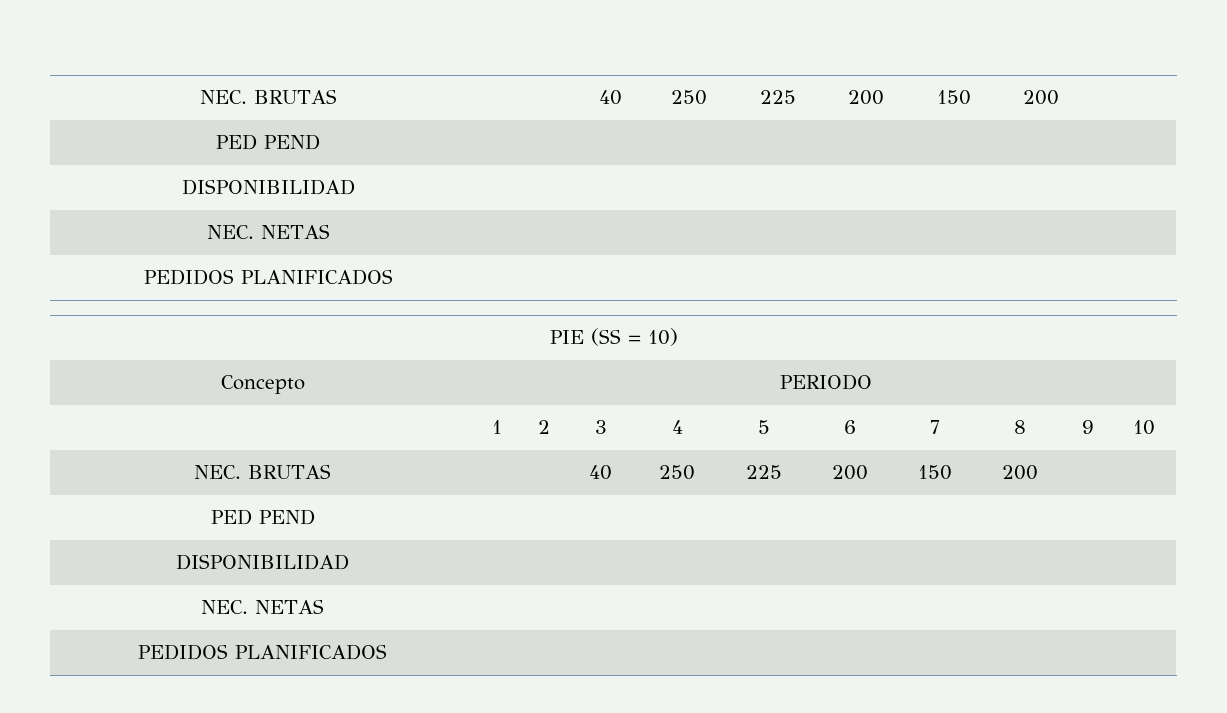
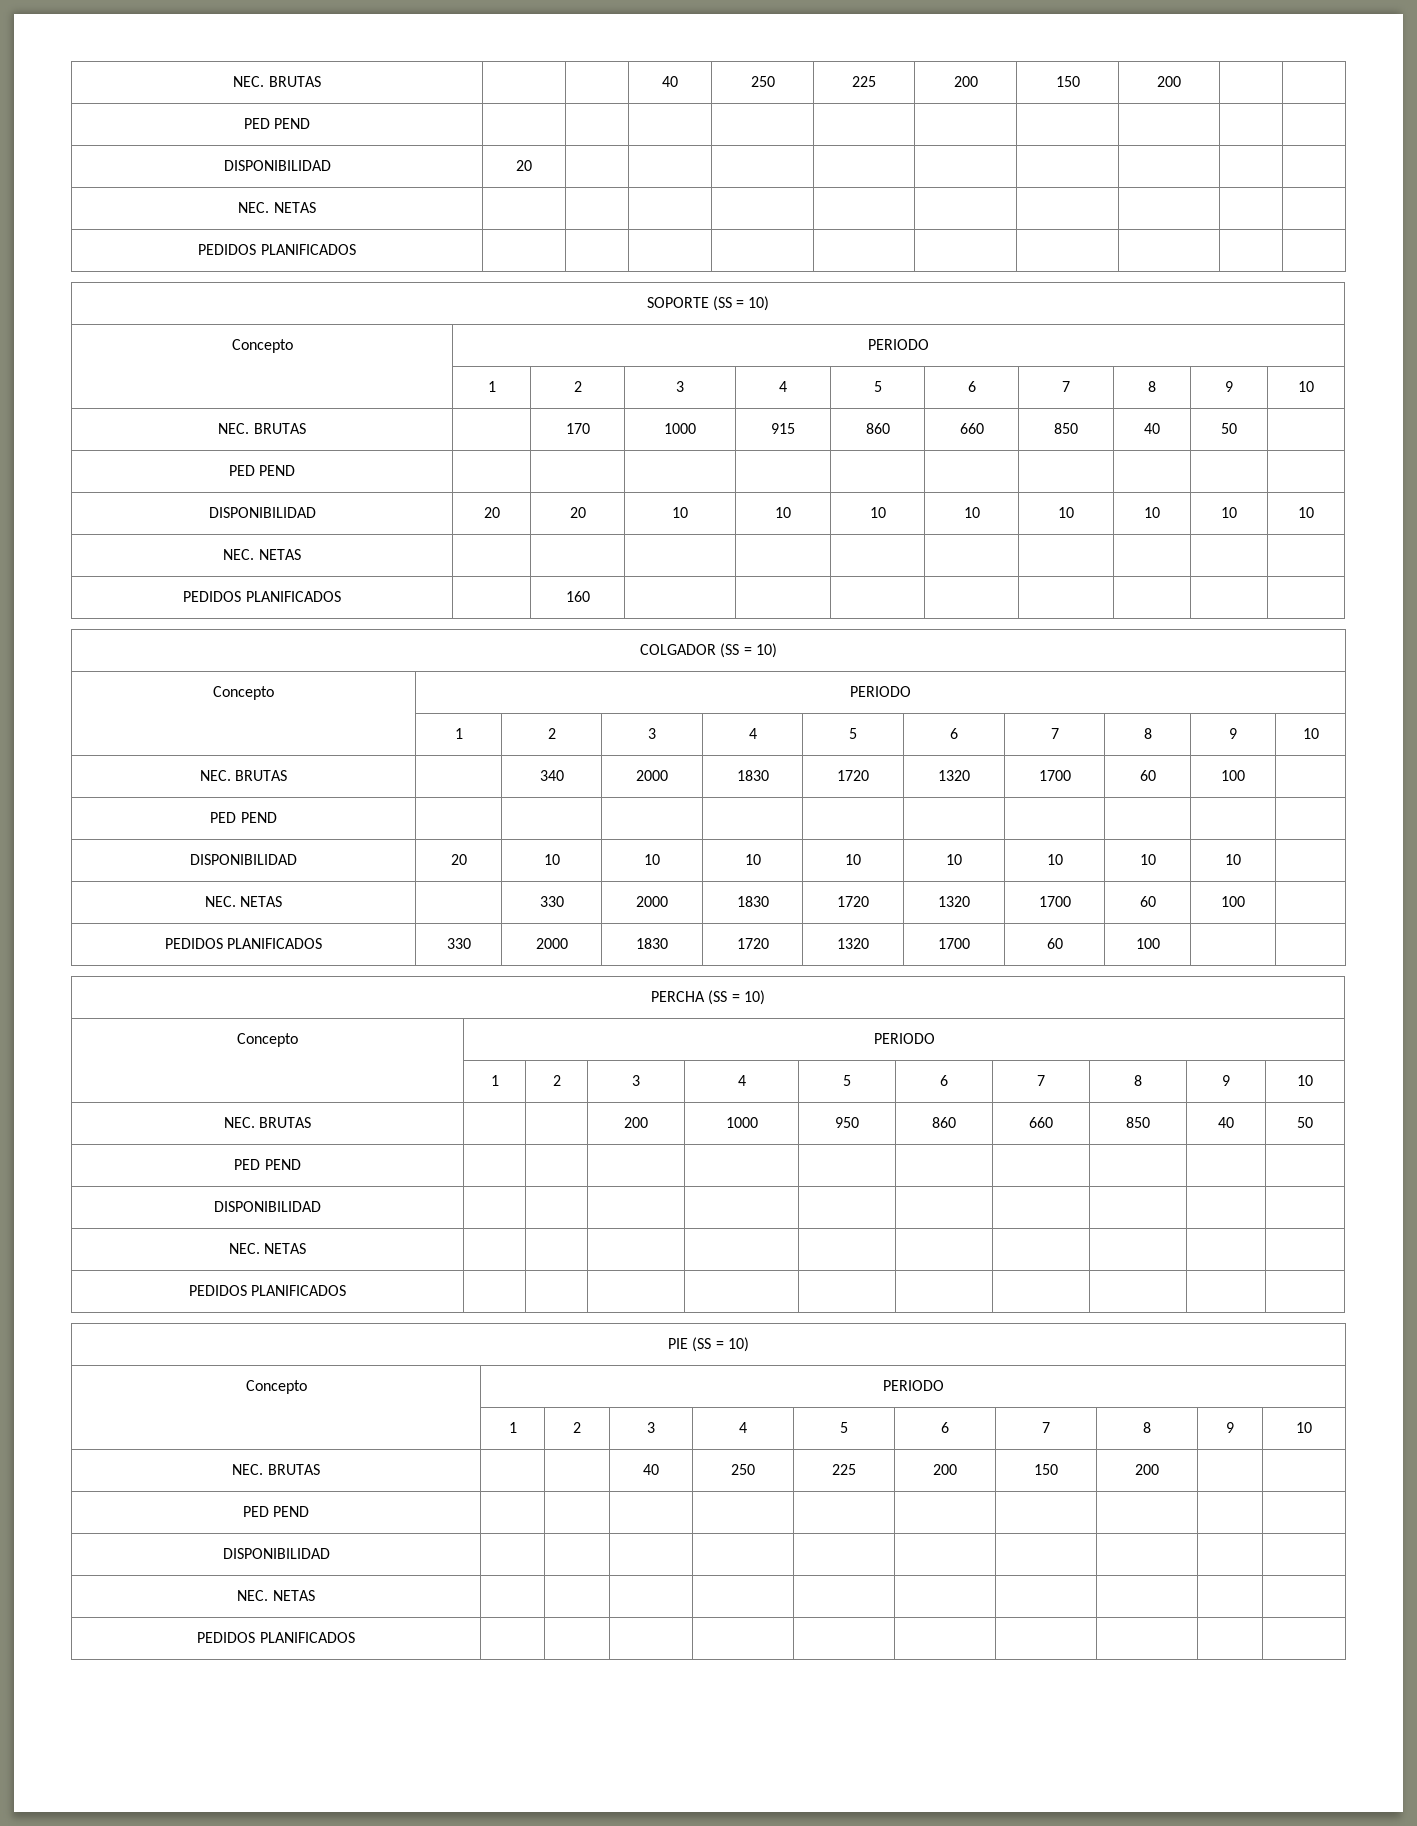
+ DISPONIBILIDAD | 20 | | | | | | | | |
+ NEC. NETAS | | | | | | | | | |
+ PEDIDOS PLANIFICADOS | | | | | | | | | |
+ SOPORTE (SS = 10)
+ Concepto | PERIODO
+ | 1 | 2 | 3 | 4 | 5 | 6 | 7 | 8 | 9 | 10
+ NEC. BRUTAS | | 170 | 1000 | 915 | 860 | 660 | 850 | 40 | 50 |
+ PED PEND | | | | | | | | | |
+ DISPONIBILIDAD | 20 | 20 | 10 | 10 | 10 | 10 | 10 | 10 | 10 | 10
+ NEC. NETAS | | | | | | | | | |
+ PEDIDOS PLANIFICADOS | | 160 | | | | | | | |
+ COLGADOR (SS = 10)
+ Concepto | PERIODO
+ | 1 | 2 | 3 | 4 | 5 | 6 | 7 | 8 | 9 | 10
+ NEC. BRUTAS | | 340 | 2000 | 1830 | 1720 | 1320 | 1700 | 60 | 100 |
+ PED PEND | | | | | | | | | |
+ DISPONIBILIDAD | 20 | 10 | 10 | 10 | 10 | 10 | 10 | 10 | 10 |
+ NEC. NETAS | | 330 | 2000 | 1830 | 1720 | 1320 | 1700 | 60 | 100 |
+ PEDIDOS PLANIFICADOS | 330 | 2000 | 1830 | 1720 | 1320 | 1700 | 60 | 100 | |
+ PERCHA (SS = 10)
+ Concepto | PERIODO
+ | 1 | 2 | 3 | 4 | 5 | 6 | 7 | 8 | 9 | 10
+ NEC. BRUTAS | | | 200 | 1000 | 950 | 860 | 660 | 850 | 40 | 50
+ PED PEND | | | | | | | | | |

